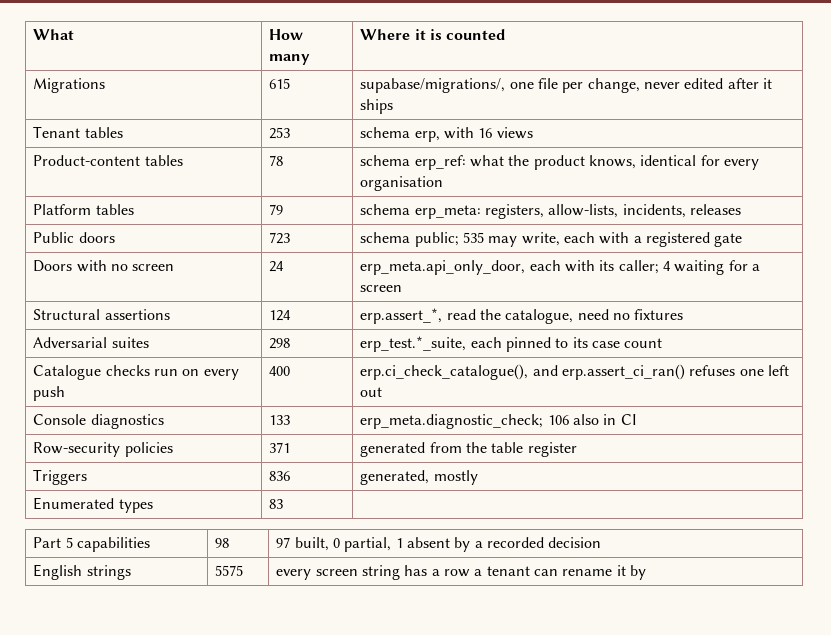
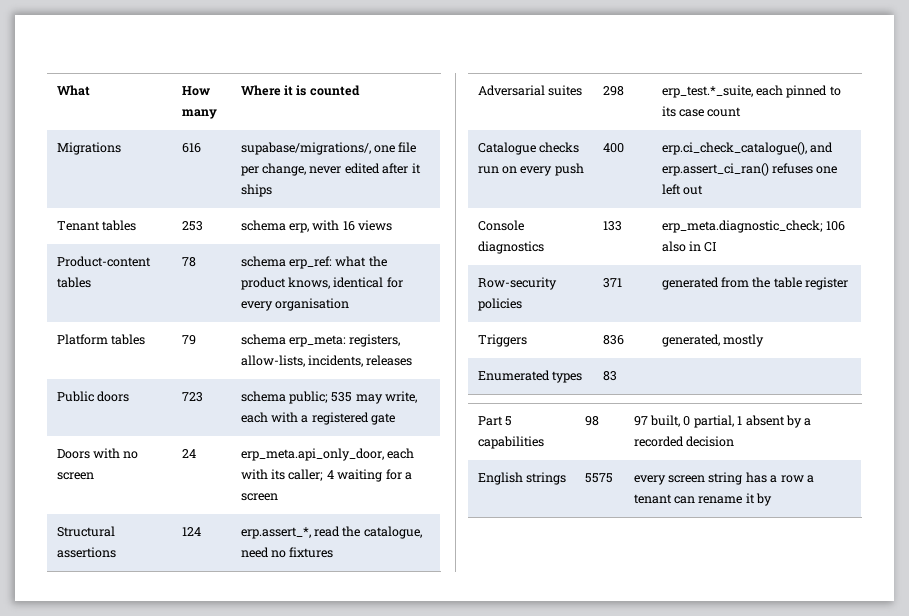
- Migrations | 615 | supabase/migrations/, one file per change, never edited after it ships
+ Migrations | 616 | supabase/migrations/, one file per change, never edited after it ships

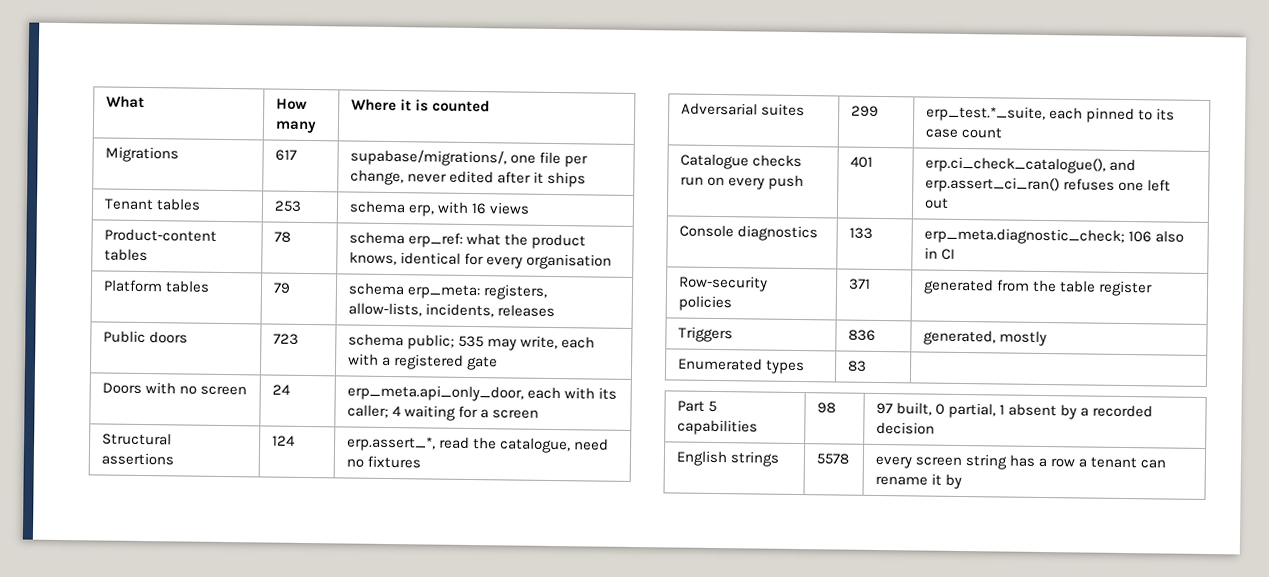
- Migrations | 616 | supabase/migrations/, one file per change, never edited after it ships
+ Migrations | 617 | supabase/migrations/, one file per change, never edited after it ships
- Adversarial suites | 298 | erp_test.*_suite, each pinned to its case count
+ Adversarial suites | 299 | erp_test.*_suite, each pinned to its case count
- Catalogue checks run on every push | 400 | erp.ci_check_catalogue(), and erp.assert_ci_ran() refuses one left out
+ Catalogue checks run on every push | 401 | erp.ci_check_catalogue(), and erp.assert_ci_ran() refuses one left out
- English strings | 5575 | every screen string has a row a tenant can rename it by
+ English strings | 5578 | every screen string has a row a tenant can rename it by

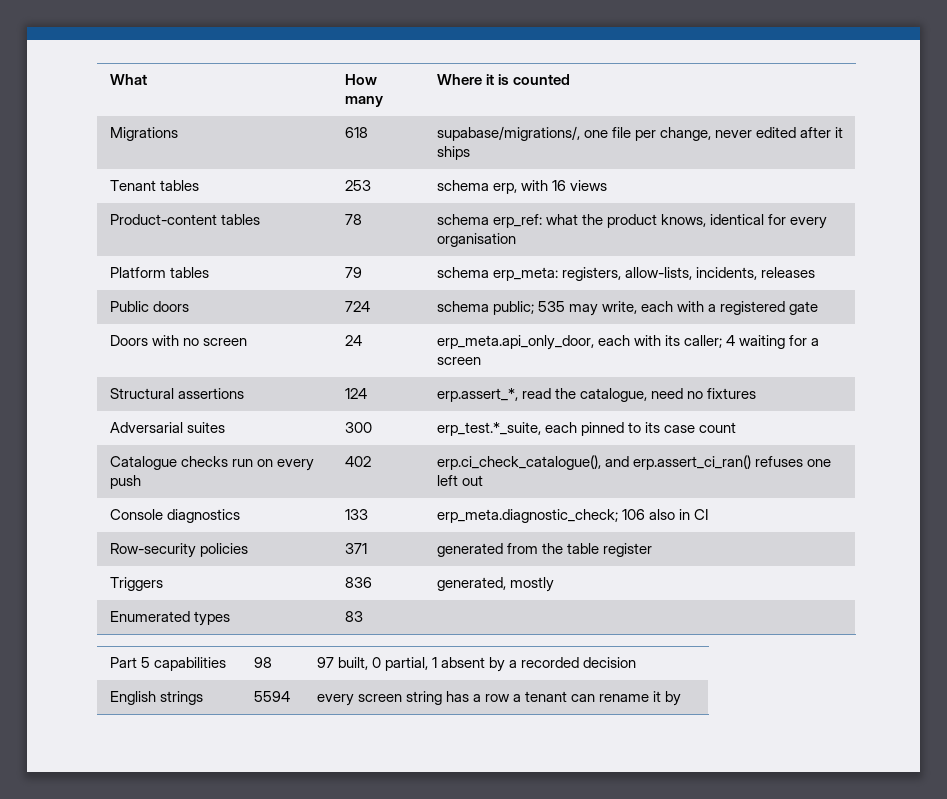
- Migrations | 617 | supabase/migrations/, one file per change, never edited after it ships
+ Migrations | 618 | supabase/migrations/, one file per change, never edited after it ships
- Public doors | 723 | schema public; 535 may write, each with a registered gate
+ Public doors | 724 | schema public; 535 may write, each with a registered gate
- Adversarial suites | 299 | erp_test.*_suite, each pinned to its case count
+ Adversarial suites | 300 | erp_test.*_suite, each pinned to its case count
- Catalogue checks run on every push | 401 | erp.ci_check_catalogue(), and erp.assert_ci_ran() refuses one left out
+ Catalogue checks run on every push | 402 | erp.ci_check_catalogue(), and erp.assert_ci_ran() refuses one left out
- English strings | 5578 | every screen string has a row a tenant can rename it by
+ English strings | 5594 | every screen string has a row a tenant can rename it by

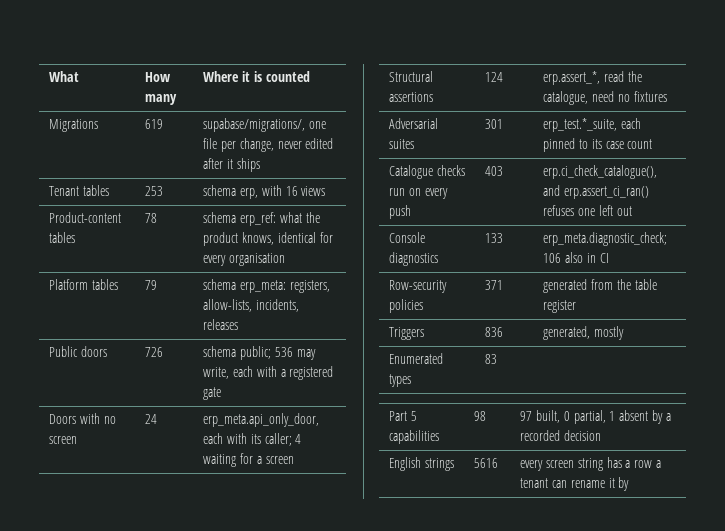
- Migrations | 618 | supabase/migrations/, one file per change, never edited after it ships
+ Migrations | 619 | supabase/migrations/, one file per change, never edited after it ships
- Public doors | 724 | schema public; 535 may write, each with a registered gate
+ Public doors | 726 | schema public; 536 may write, each with a registered gate
- Adversarial suites | 300 | erp_test.*_suite, each pinned to its case count
+ Adversarial suites | 301 | erp_test.*_suite, each pinned to its case count
- Catalogue checks run on every push | 402 | erp.ci_check_catalogue(), and erp.assert_ci_ran() refuses one left out
+ Catalogue checks run on every push | 403 | erp.ci_check_catalogue(), and erp.assert_ci_ran() refuses one left out
- English strings | 5594 | every screen string has a row a tenant can rename it by
+ English strings | 5616 | every screen string has a row a tenant can rename it by

